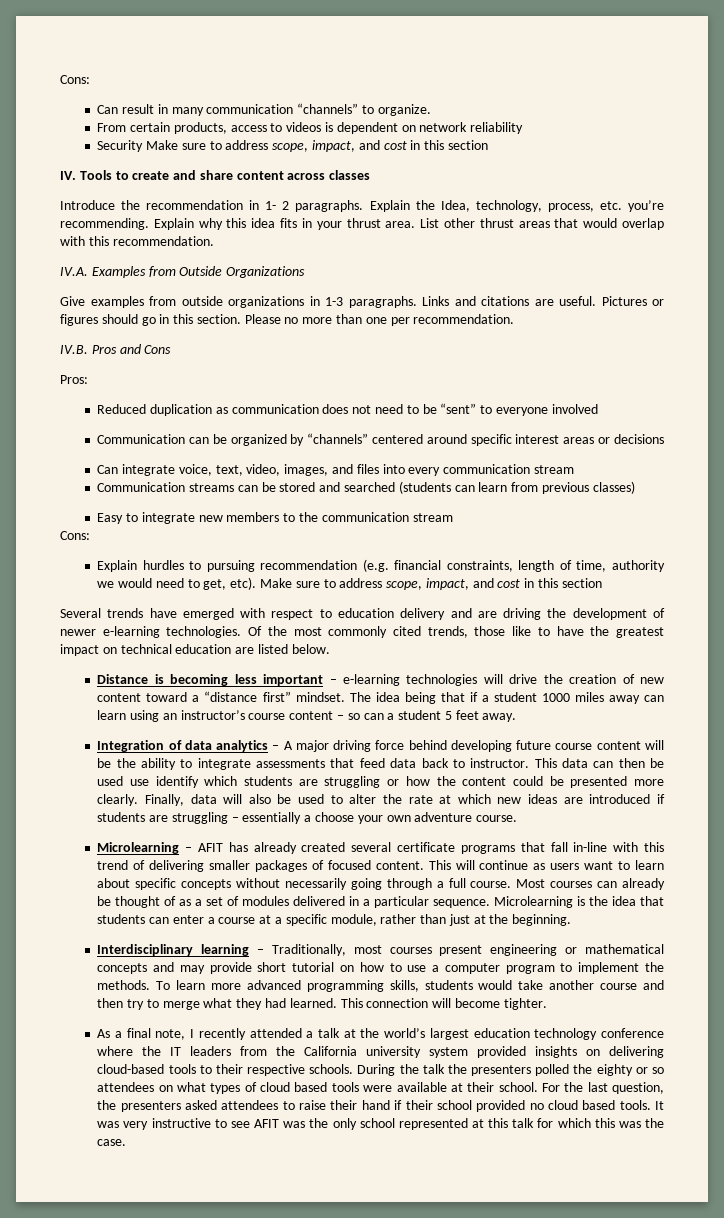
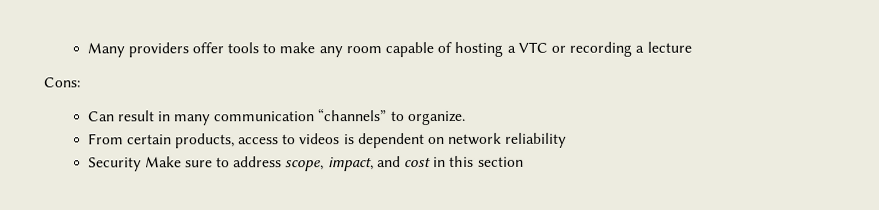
+ Many providers offer tools to make any room capable of hosting a VTC or recording a lecture
- IV. Tools to create and share content across classes
- Introduce the recommendation in 1- 2 paragraphs. Explain the Idea, technology, process, etc. you’re recommending. Explain why this idea fits in your thrust area. List other thrust areas that would overlap with this recommendation.
- IV.A. Examples from Outside Organizations
- Give examples from outside organizations in 1-3 paragraphs. Links and citations are useful. Pictures or figures should go in this section. Please no more than one per recommendation.
- IV.B. Pros and Cons
- Pros:
- Reduced duplication as communication does not need to be “sent” to everyone involved
- Communication can be organized by “channels” centered around specific interest areas or decisions
- Can integrate voice, text, video, images, and files into every communication stream
- Communication streams can be stored and searched (students can learn from previous classes)
- Easy to integrate new members to the communication stream
- Cons:
- Explain hurdles to pursuing recommendation (e.g. financial constraints, length of time, authority we would need to get, etc). Make sure to address scope, impact, and cost in this section
- Several trends have emerged with respect to education delivery and are driving the development of newer e-learning technologies. Of the most commonly cited trends, those like to have the greatest impact on technical education are listed below.
- Distance is becoming less important – e-learning technologies will drive the creation of new content toward a “distance first” mindset. The idea being that if a student 1000 miles away can learn using an instructor’s course content – so can a student 5 feet away.
- Integration of data analytics – A major driving force behind developing future course content will be the ability to integrate assessments that feed data back to instructor. This data can then be used use identify which students are struggling or how the content could be presented more clearly. Finally, data will also be used to alter the rate at which new ideas are introduced if students are struggling – essentially a choose your own adventure course.
- Microlearning – AFIT has already created several certificate programs that fall in-line with this trend of delivering smaller packages of focused content. This will continue as users want to learn about specific concepts without necessarily going through a full course. Most courses can already be thought of as a set of modules delivered in a particular sequence. Microlearning is the idea that students can enter a course at a specific module, rather than just at the beginning.
- Interdisciplinary learning – Traditionally, most courses present engineering or mathematical concepts and may provide short tutorial on how to use a computer program to implement the methods. To learn more advanced programming skills, students would take another course and then try to merge what they had learned. This connection will become tighter.
- As a final note, I recently attended a talk at the world’s largest education technology conference where the IT leaders from the California university system provided insights on delivering cloud-based tools to their respective schools. During the talk the presenters polled the eighty or so attendees on what types of cloud based tools were available at their school. For the last question, the presenters asked attendees to raise their hand if their school provided no cloud based tools. It was very instructive to see AFIT was the only school represented at this talk for which this was the case.

